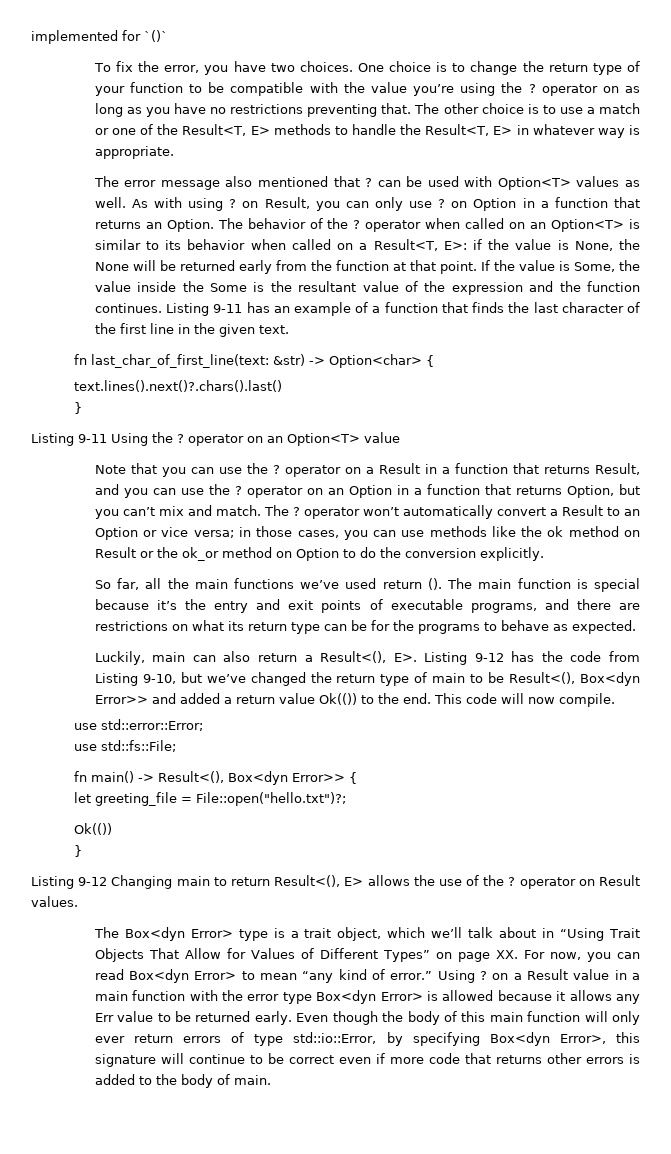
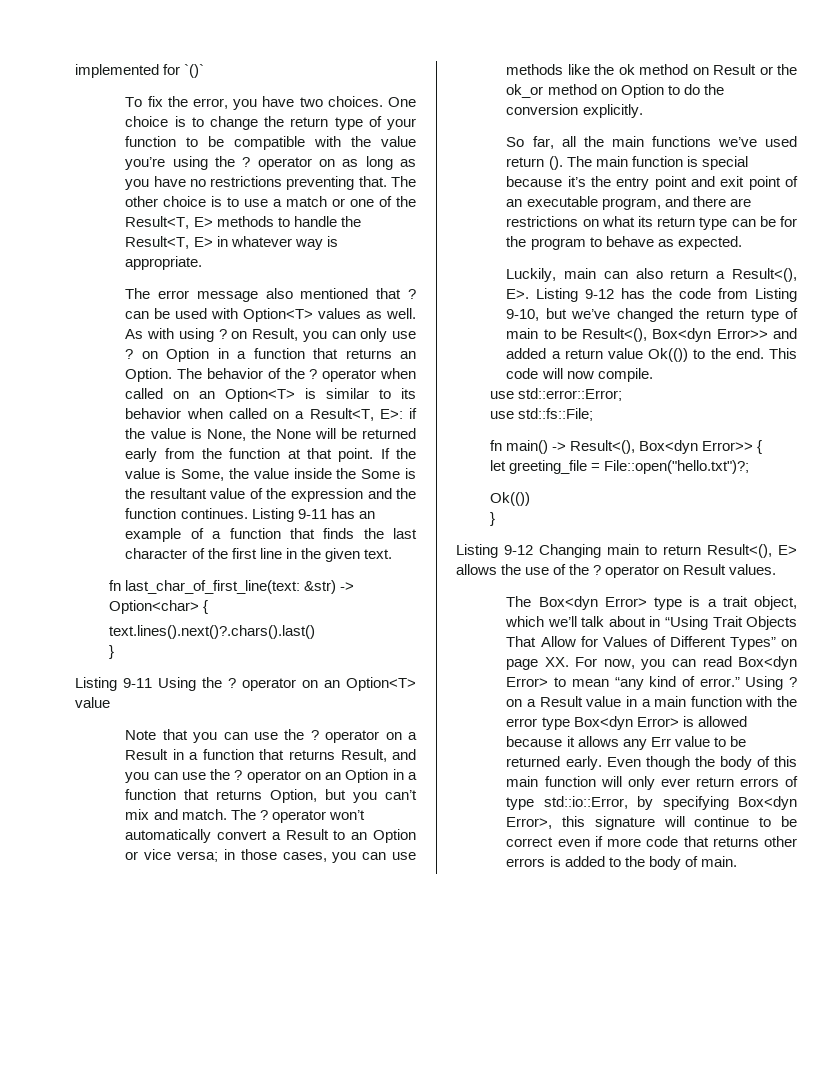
- The main function is special because it’s the entry and exit points of executable programs, and there are restrictions on what its return type can be for the programs to behave as expected.
+ The main function is special because it’s the entry point and exit point of an executable program, and there are restrictions on what its return type can be for the program to behave as expected.

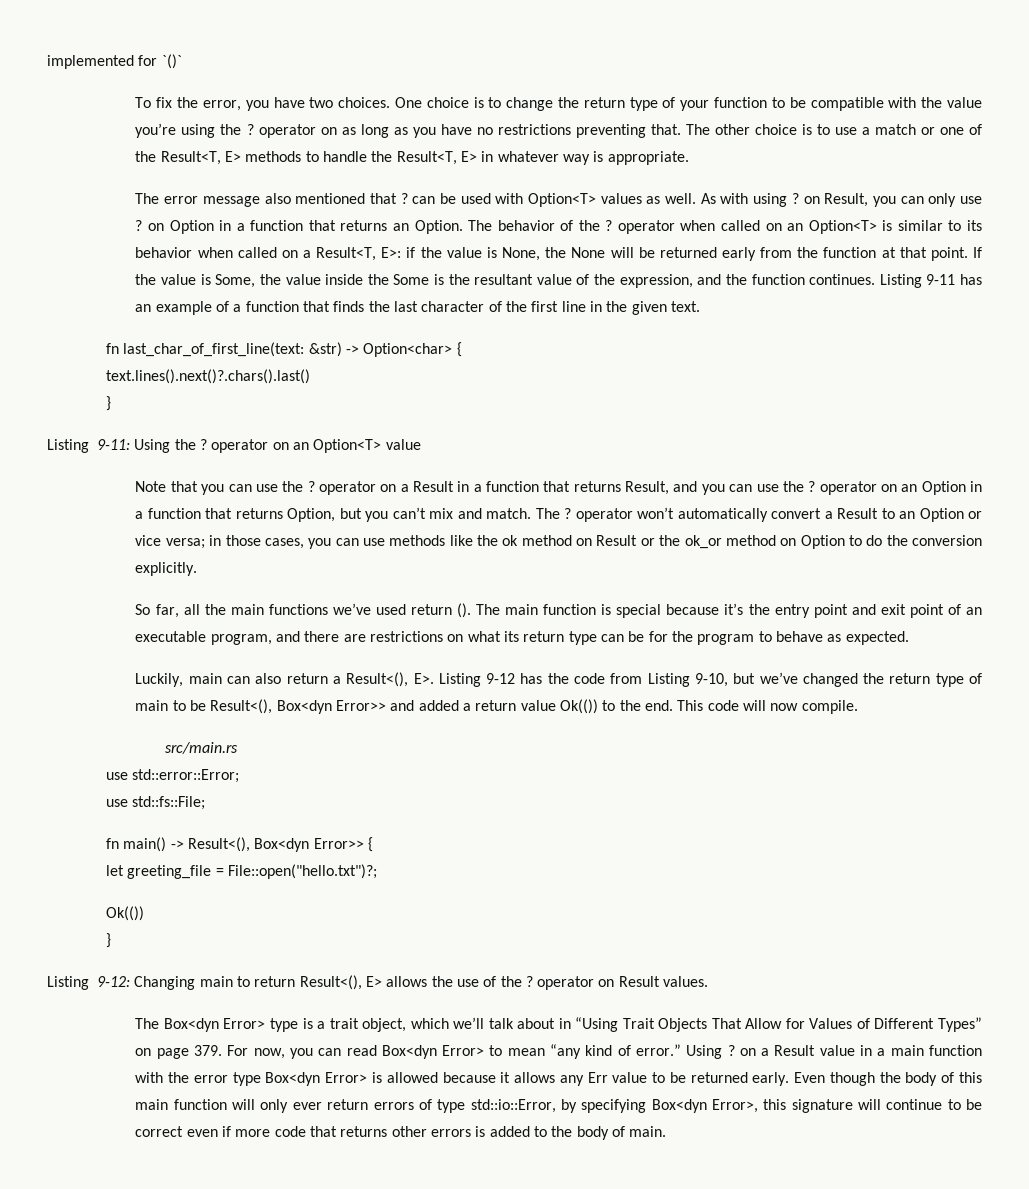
- If the value is Some, the value inside the Some is the resultant value of the expression and the function continues.
+ If the value is Some, the value inside the Some is the resultant value of the expression, and the function continues.
- Listing 9-11 Using the ? operator on an Option<T> value
+ Listing 9-11: Using the ? operator on an Option<T> value
+ src/main.rs
- Listing 9-12 Changing main to return Result<(), E> allows the use of the ? operator on Result values.
+ Listing 9-12: Changing main to return Result<(), E> allows the use of the ? operator on Result values.
- The Box<dyn Error> type is a trait object, which we’ll talk about in “Using Trait Objects That Allow for Values of Different Types” on page XX. For now, you can read Box<dyn Error> to mean “any kind of error.”
+ The Box<dyn Error> type is a trait object, which we’ll talk about in “Using Trait Objects That Allow for Values of Different Types” on page 379. For now, you can read Box<dyn Error> to mean “any kind of error.”

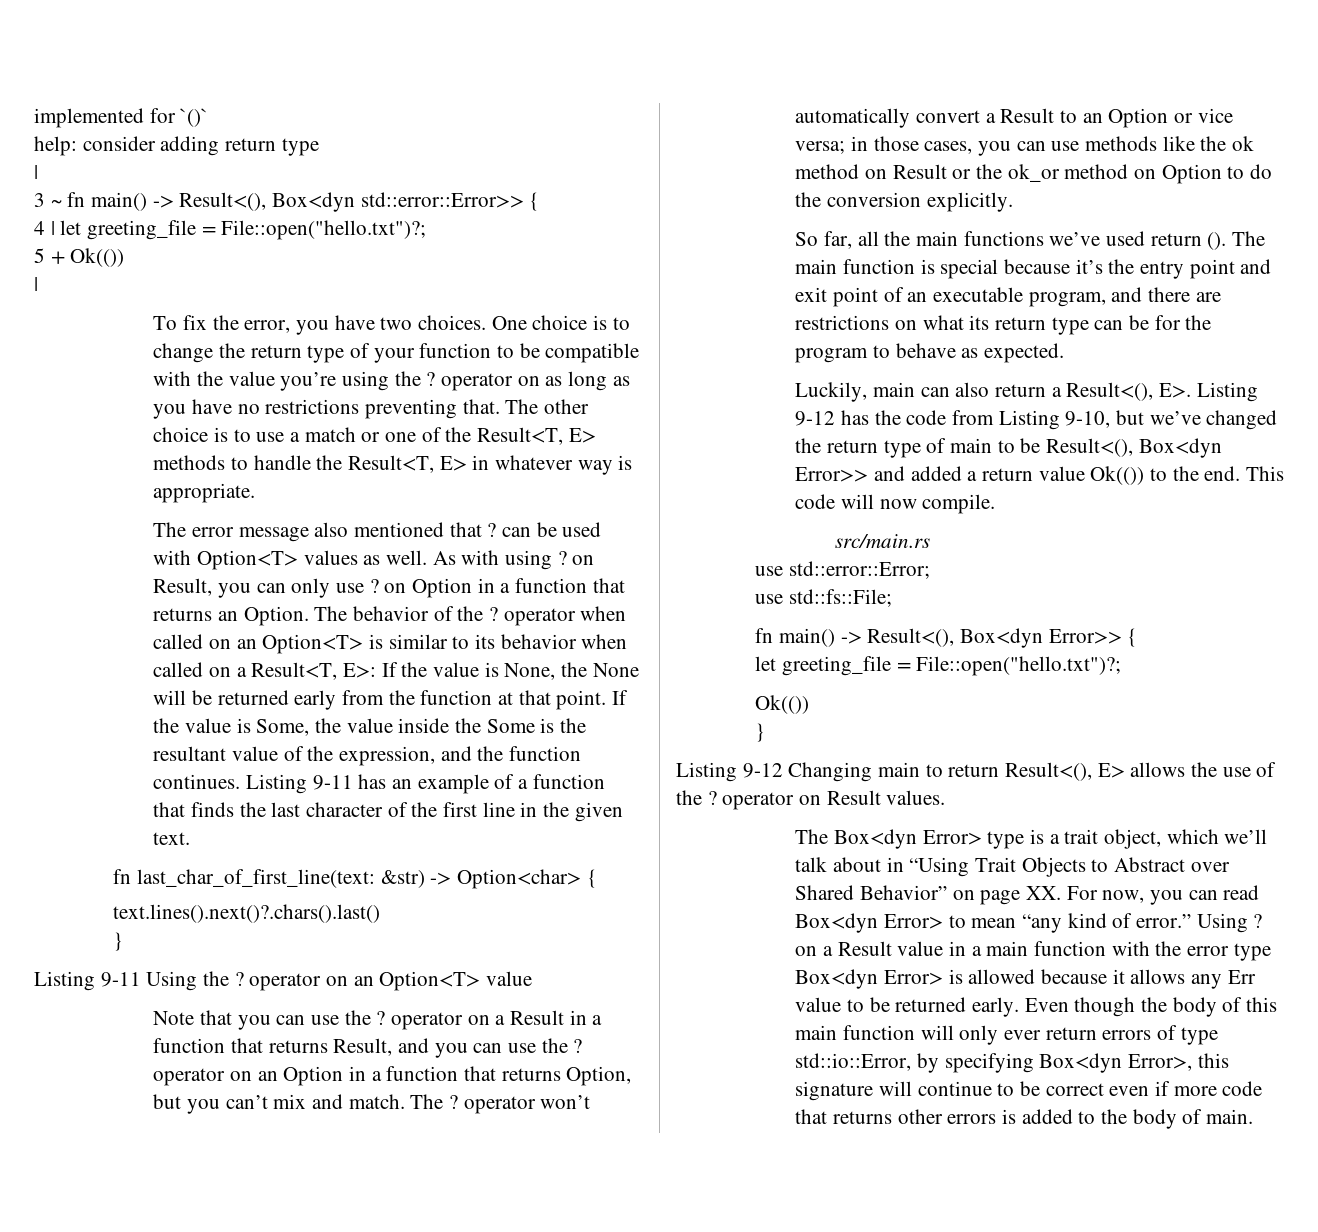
+ help: consider adding return type
+ |
+ 3 ~ fn main() -> Result<(), Box<dyn std::error::Error>> {
+ 4 | let greeting_file = File::open("hello.txt")?;
+ 5 + Ok(())
+ |
- The behavior of the ? operator when called on an Option<T> is similar to its behavior when called on a Result<T, E>: if the value is None, the None will be returned early from the function at that point.
+ The behavior of the ? operator when called on an Option<T> is similar to its behavior when called on a Result<T, E>: If the value is None, the None will be returned early from the function at that point.
- Listing 9-11: Using the ? operator on an Option<T> value
+ Listing 9-11 Using the ? operator on an Option<T> value
- Listing 9-12: Changing main to return Result<(), E> allows the use of the ? operator on Result values.
+ Listing 9-12 Changing main to return Result<(), E> allows the use of the ? operator on Result values.
- The Box<dyn Error> type is a trait object, which we’ll talk about in “Using Trait Objects That Allow for Values of Different Types” on page 379. For now, you can read Box<dyn Error> to mean “any kind of error.”
+ The Box<dyn Error> type is a trait object, which we’ll talk about in “Using Trait Objects to Abstract over Shared Behavior” on page XX. For now, you can read Box<dyn Error> to mean “any kind of error.”

